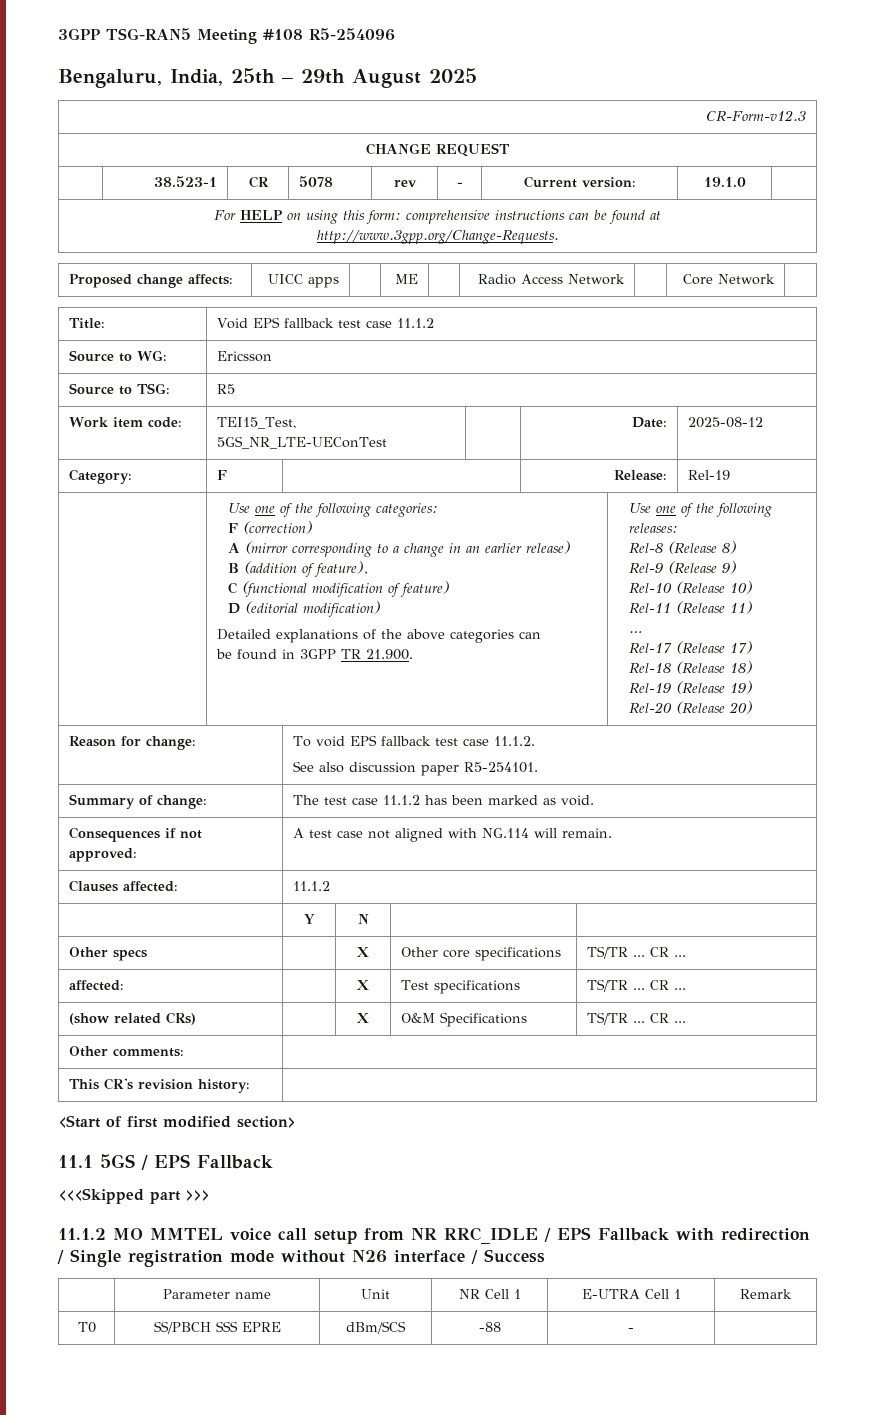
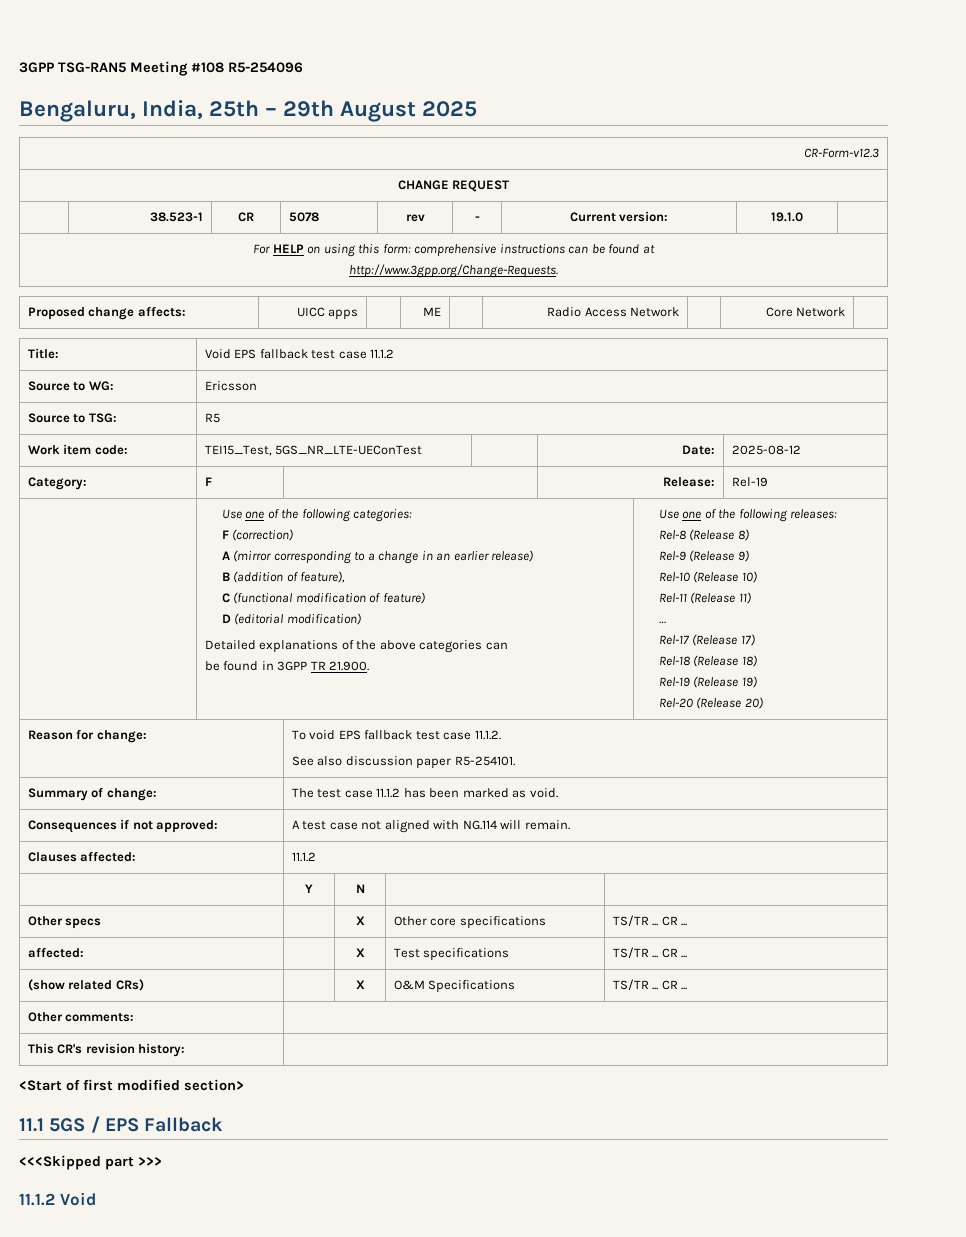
- 11.1.2 MO MMTEL voice call setup from NR RRC_IDLE / EPS Fallback with redirection / Single registration mode without N26 interface / Success
- | Parameter name | Unit | NR Cell 1 | E-UTRA Cell 1 | Remark
- T0 | SS/PBCH SSS EPRE | dBm/SCS | -88 | - |
+ 11.1.2 Void

